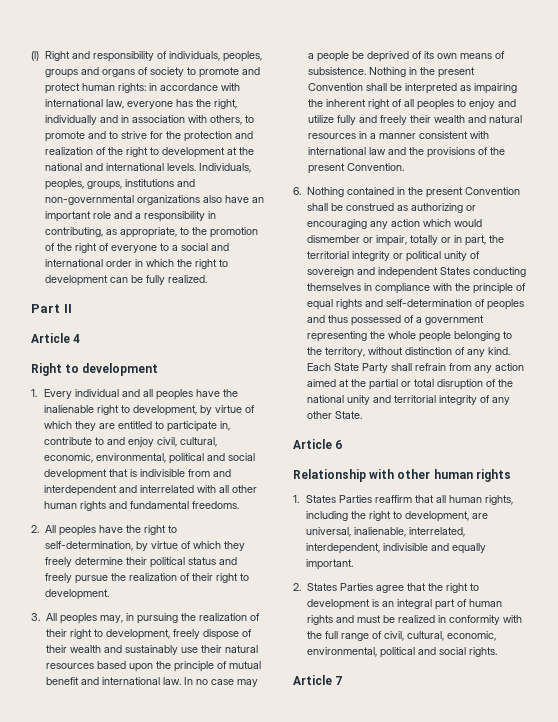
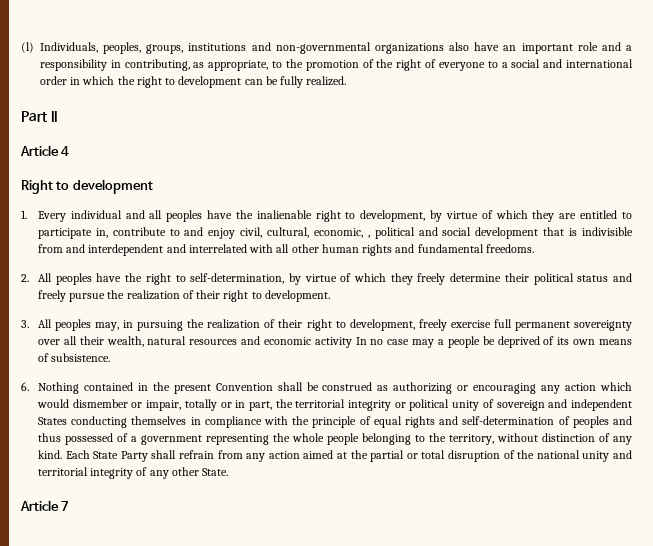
- (l) Right and responsibility of individuals, peoples, groups and organs of society to promote and protect human rights: in accordance with international law, everyone has the right, individually and in association with others, to promote and to strive for the protection and realization of the right to development at the national and international levels. Individuals, peoples, groups, institutions and non-governmental organizations also have an important role and a responsibility in contributing, as appropriate, to the promotion of the right of everyone to a social and international order in which the right to development can be fully realized.
+ (l) Individuals, peoples, groups, institutions and non-governmental organizations also have an important role and a responsibility in contributing, as appropriate, to the promotion of the right of everyone to a social and international order in which the right to development can be fully realized.
- 1. Every individual and all peoples have the inalienable right to development, by virtue of which they are entitled to participate in, contribute to and enjoy civil, cultural, economic, environmental, political and social development that is indivisible from and interdependent and interrelated with all other human rights and fundamental freedoms.
+ 1. Every individual and all peoples have the inalienable right to development, by virtue of which they are entitled to participate in, contribute to and enjoy civil, cultural, economic, , political and social development that is indivisible from and interdependent and interrelated with all other human rights and fundamental freedoms.
- 3. All peoples may, in pursuing the realization of their right to development, freely dispose of their wealth and sustainably use their natural resources based upon the principle of mutual benefit and international law. In no case may a people be deprived of its own means of subsistence. Nothing in the present Convention shall be interpreted as impairing the inherent right of all peoples to enjoy and utilize fully and freely their wealth and natural resources in a manner consistent with international law and the provisions of the present Convention.
+ 3. All peoples may, in pursuing the realization of their right to development, freely exercise full permanent sovereignty over all their wealth, natural resources and economic activity In no case may a people be deprived of its own means of subsistence.
- Article 6
- Relationship with other human rights
- 1. States Parties reaffirm that all human rights, including the right to development, are universal, inalienable, interrelated, interdependent, indivisible and equally important.
- 2. States Parties agree that the right to development is an integral part of human rights and must be realized in conformity with the full range of civil, cultural, economic, environmental, political and social rights.

